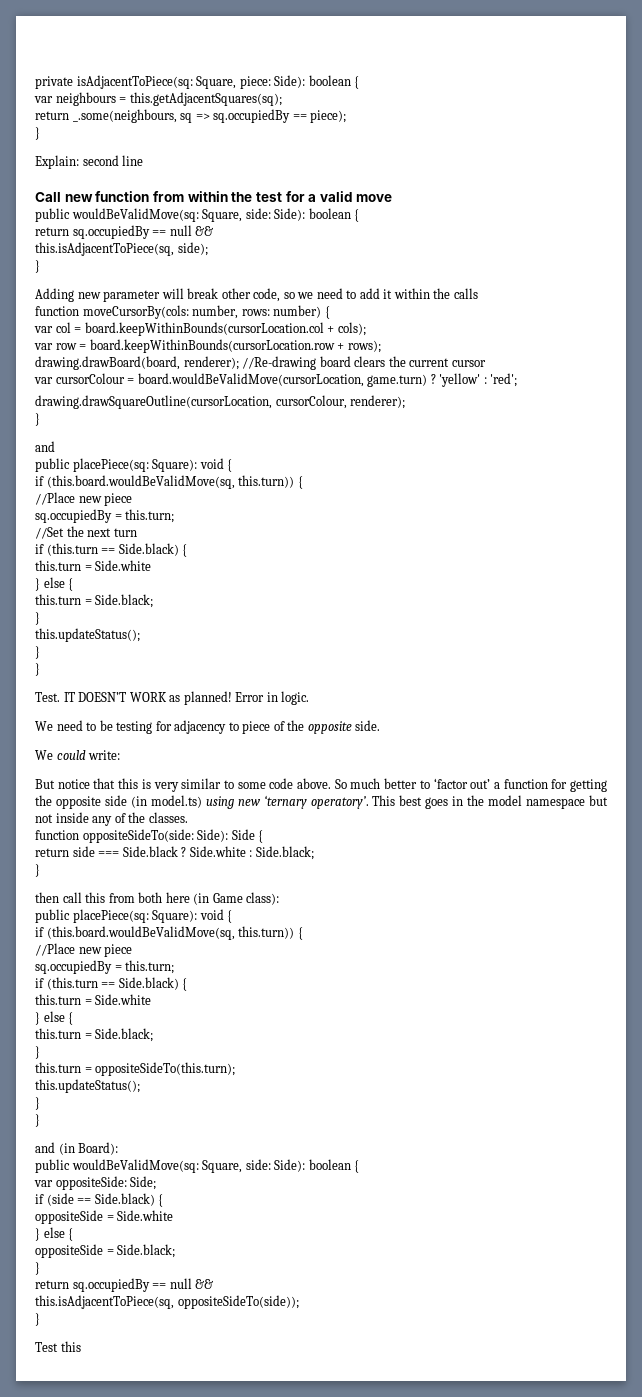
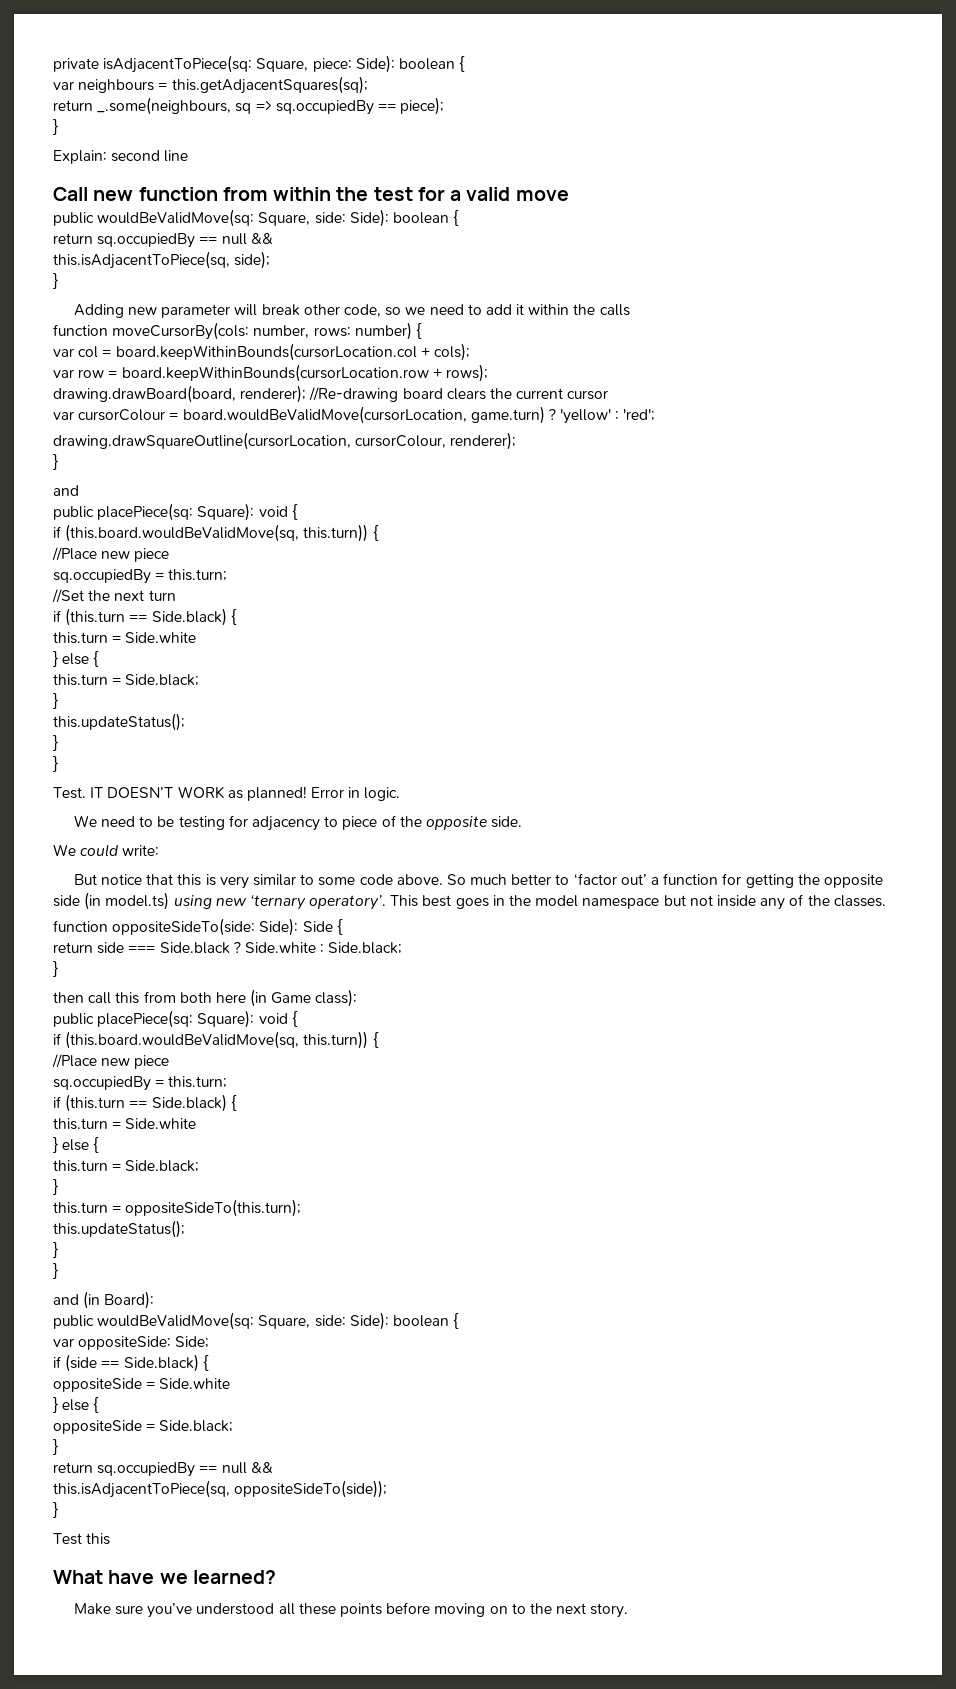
+ What have we learned?
+ Make sure you’ve understood all these points before moving on to the next story.

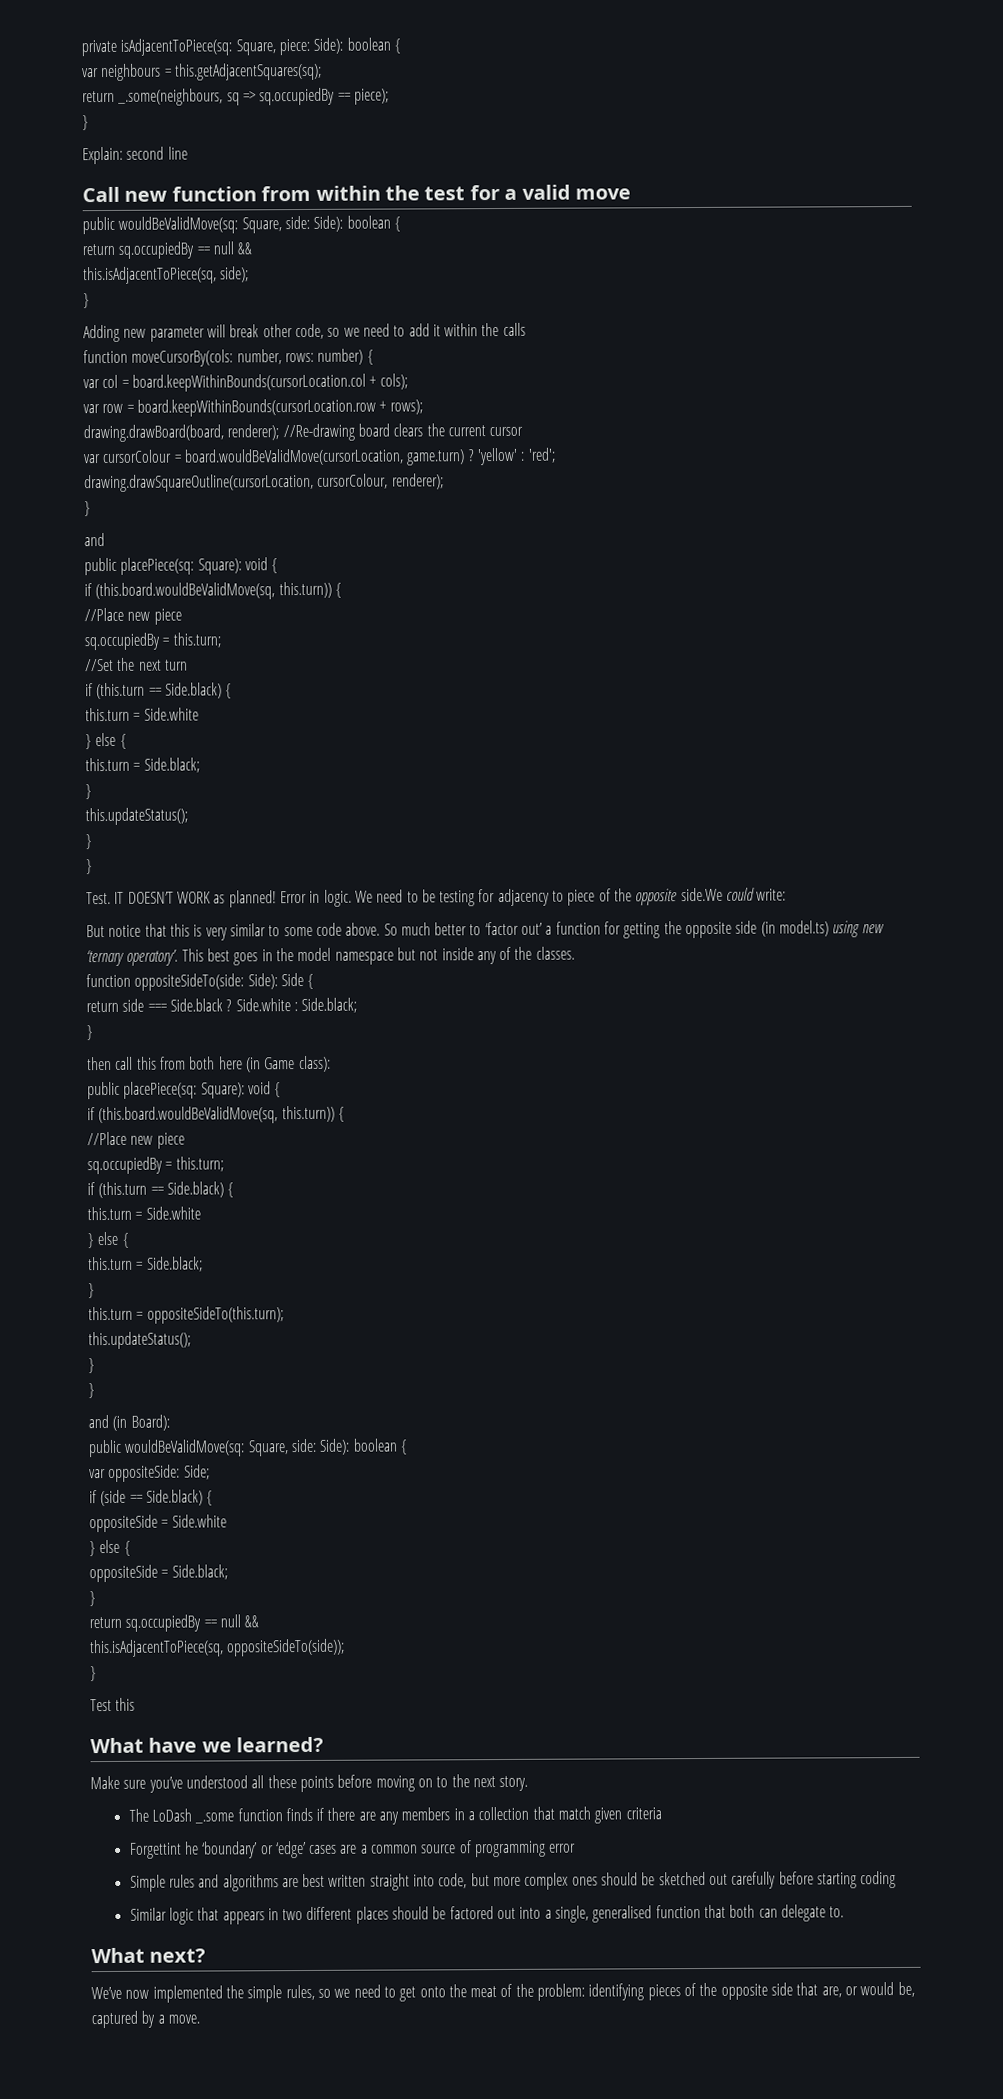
- Error in logic.
- We need to be testing for adjacency to piece of the opposite side.
- We could write:
+ Error in logic. We need to be testing for adjacency to piece of the opposite side.We could write:
+ The LoDash _.some function finds if there are any members in a collection that match given criteria
+ Forgettint he ‘boundary’ or ‘edge’ cases are a common source of programming error
+ Simple rules and algorithms are best written straight into code, but more complex ones should be sketched out carefully before starting coding
+ Similar logic that appears in two different places should be factored out into a single, generalised function that both can delegate to.
+ What next?
+ We’ve now implemented the simple rules, so we need to get onto the meat of the problem: identifying pieces of the opposite side that are, or would be, captured by a move.

